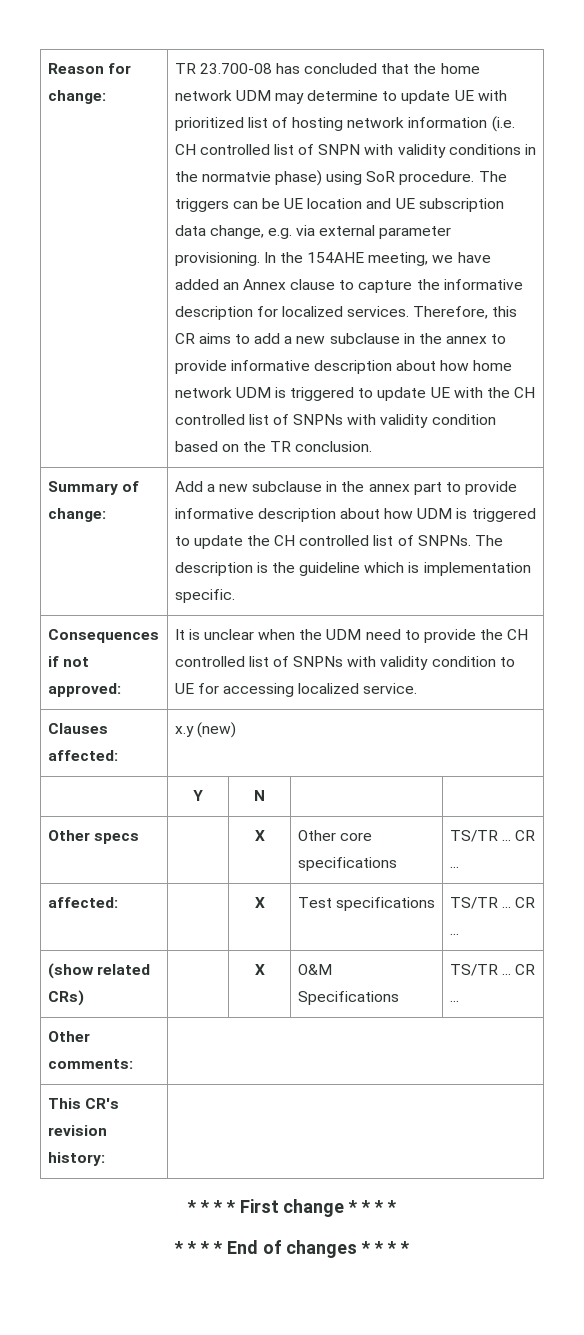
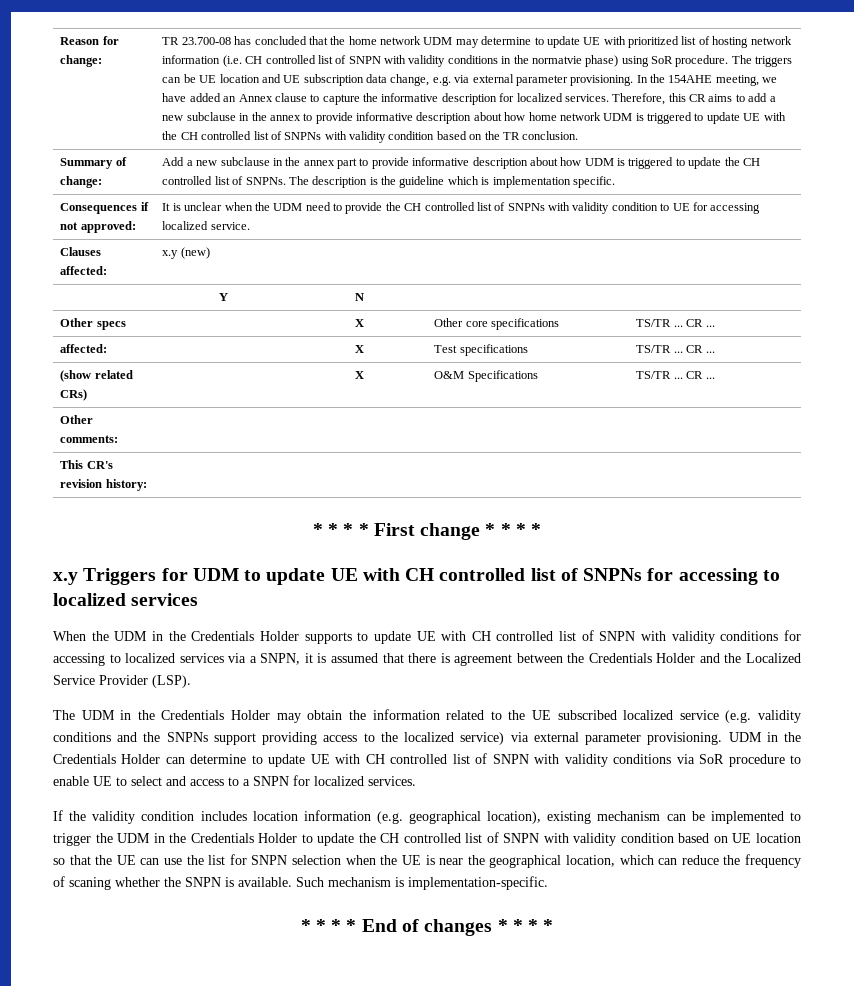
+ x.y Triggers for UDM to update UE with CH controlled list of SNPNs for accessing to localized services
+ When the UDM in the Credentials Holder supports to update UE with CH controlled list of SNPN with validity conditions for accessing to localized services via a SNPN, it is assumed that there is agreement between the Credentials Holder and the Localized Service Provider (LSP).
+ The UDM in the Credentials Holder may obtain the information related to the UE subscribed localized service (e.g. validity conditions and the SNPNs support providing access to the localized service) via external parameter provisioning. UDM in the Credentials Holder can determine to update UE with CH controlled list of SNPN with validity conditions via SoR procedure to enable UE to select and access to a SNPN for localized services.
+ If the validity condition includes location information (e.g. geographical location), existing mechanism can be implemented to trigger the UDM in the Credentials Holder to update the CH controlled list of SNPN with validity condition based on UE location so that the UE can use the list for SNPN selection when the UE is near the geographical location, which can reduce the frequency of scaning whether the SNPN is available. Such mechanism is implementation-specific.

